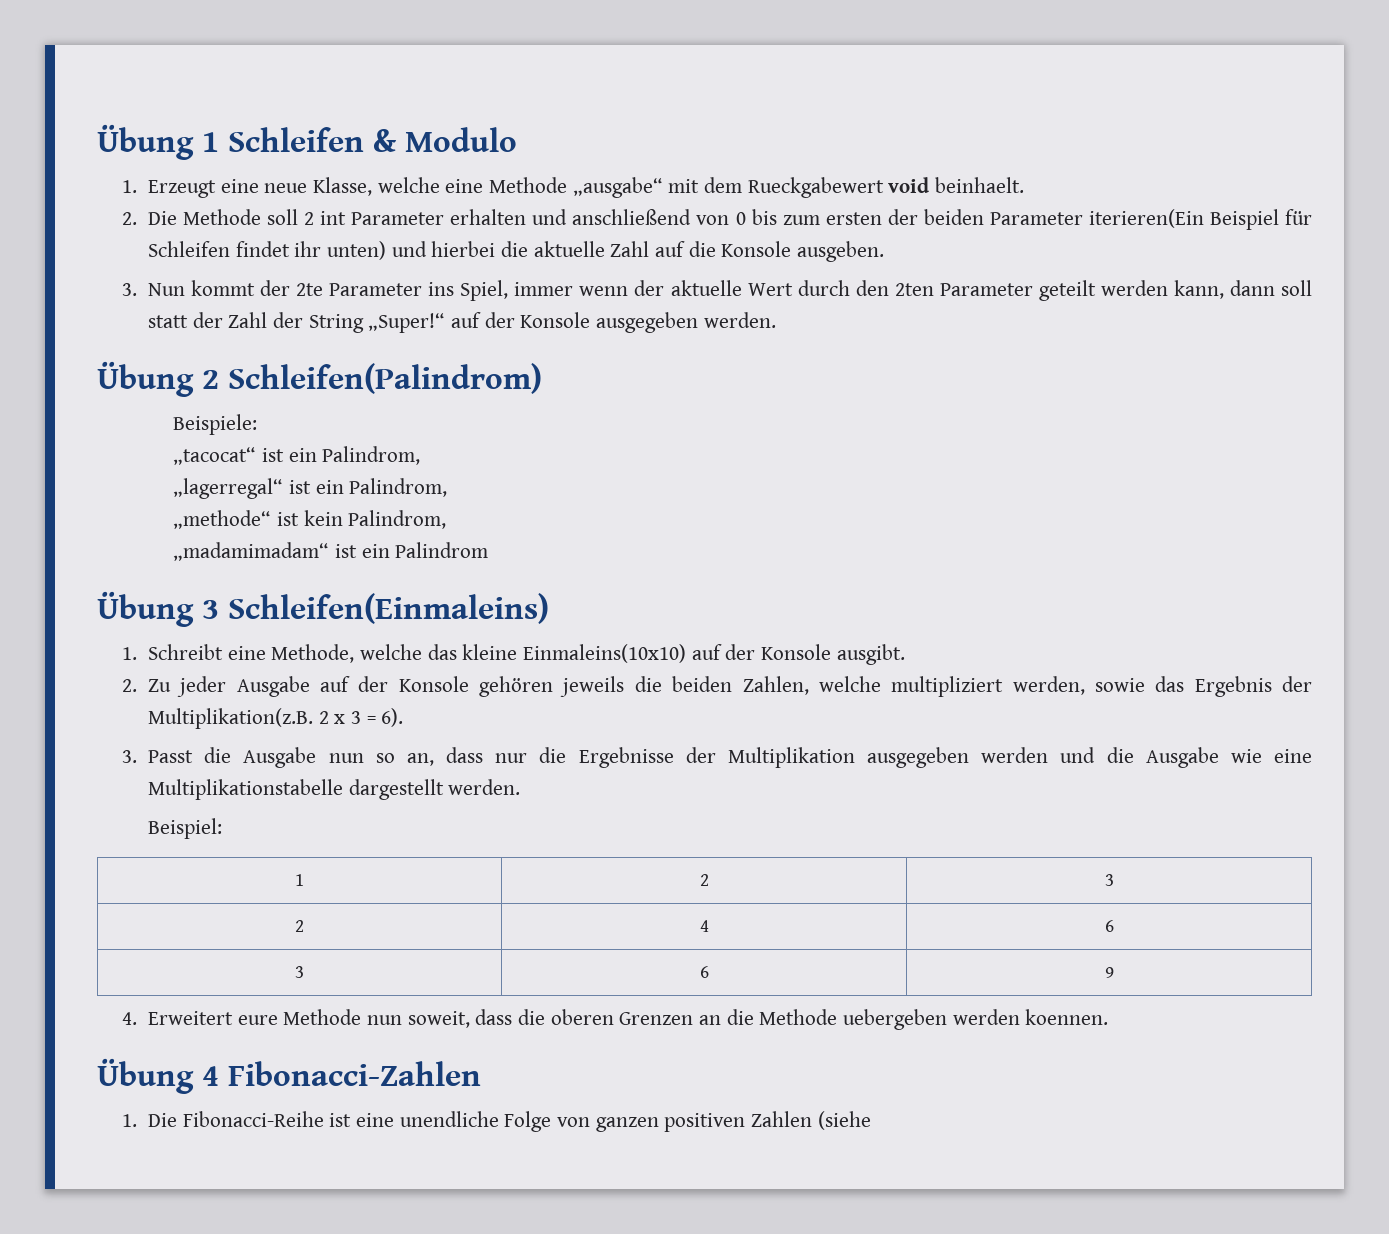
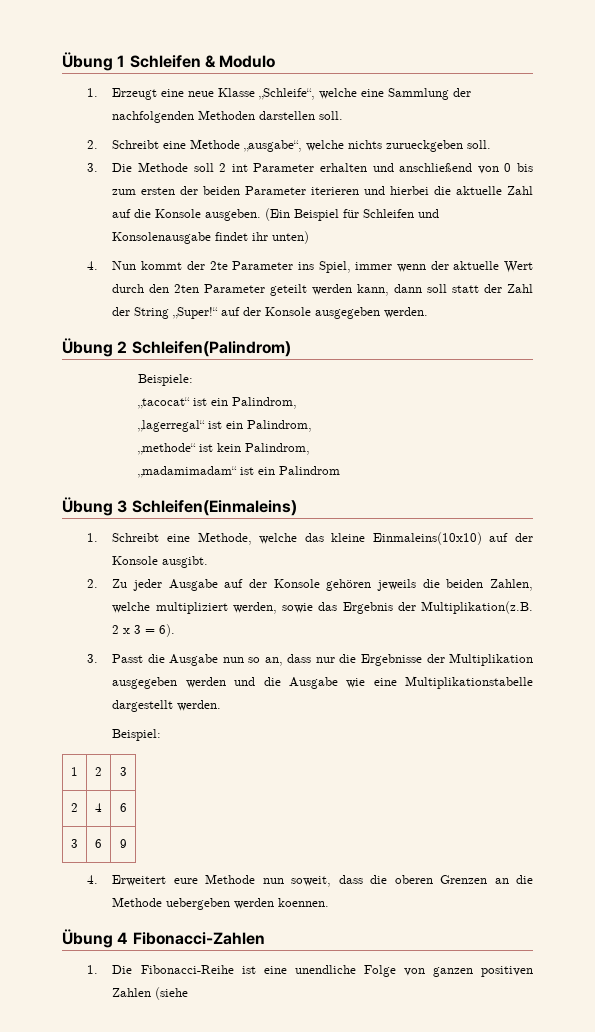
- 1. Erzeugt eine neue Klasse, welche eine Methode „ausgabe“ mit dem Rueckgabewert void beinhaelt.
- 2. Die Methode soll 2 int Parameter erhalten und anschließend von 0 bis zum ersten der beiden Parameter iterieren(Ein Beispiel für Schleifen findet ihr unten) und hierbei die aktuelle Zahl auf die Konsole ausgeben.
- 3. Nun kommt der 2te Parameter ins Spiel, immer wenn der aktuelle Wert durch den 2ten Parameter geteilt werden kann, dann soll statt der Zahl der String „Super!“ auf der Konsole ausgegeben werden.
+ 1. Erzeugt eine neue Klasse „Schleife“, welche eine Sammlung der nachfolgenden Methoden darstellen soll.
+ 2. Schreibt eine Methode „ausgabe“, welche nichts zurueckgeben soll.
+ 3. Die Methode soll 2 int Parameter erhalten und anschließend von 0 bis zum ersten der beiden Parameter iterieren und hierbei die aktuelle Zahl auf die Konsole ausgeben. (Ein Beispiel für Schleifen und Konsolenausgabe findet ihr unten)
+ 4. Nun kommt der 2te Parameter ins Spiel, immer wenn der aktuelle Wert durch den 2ten Parameter geteilt werden kann, dann soll statt der Zahl der String „Super!“ auf der Konsole ausgegeben werden.

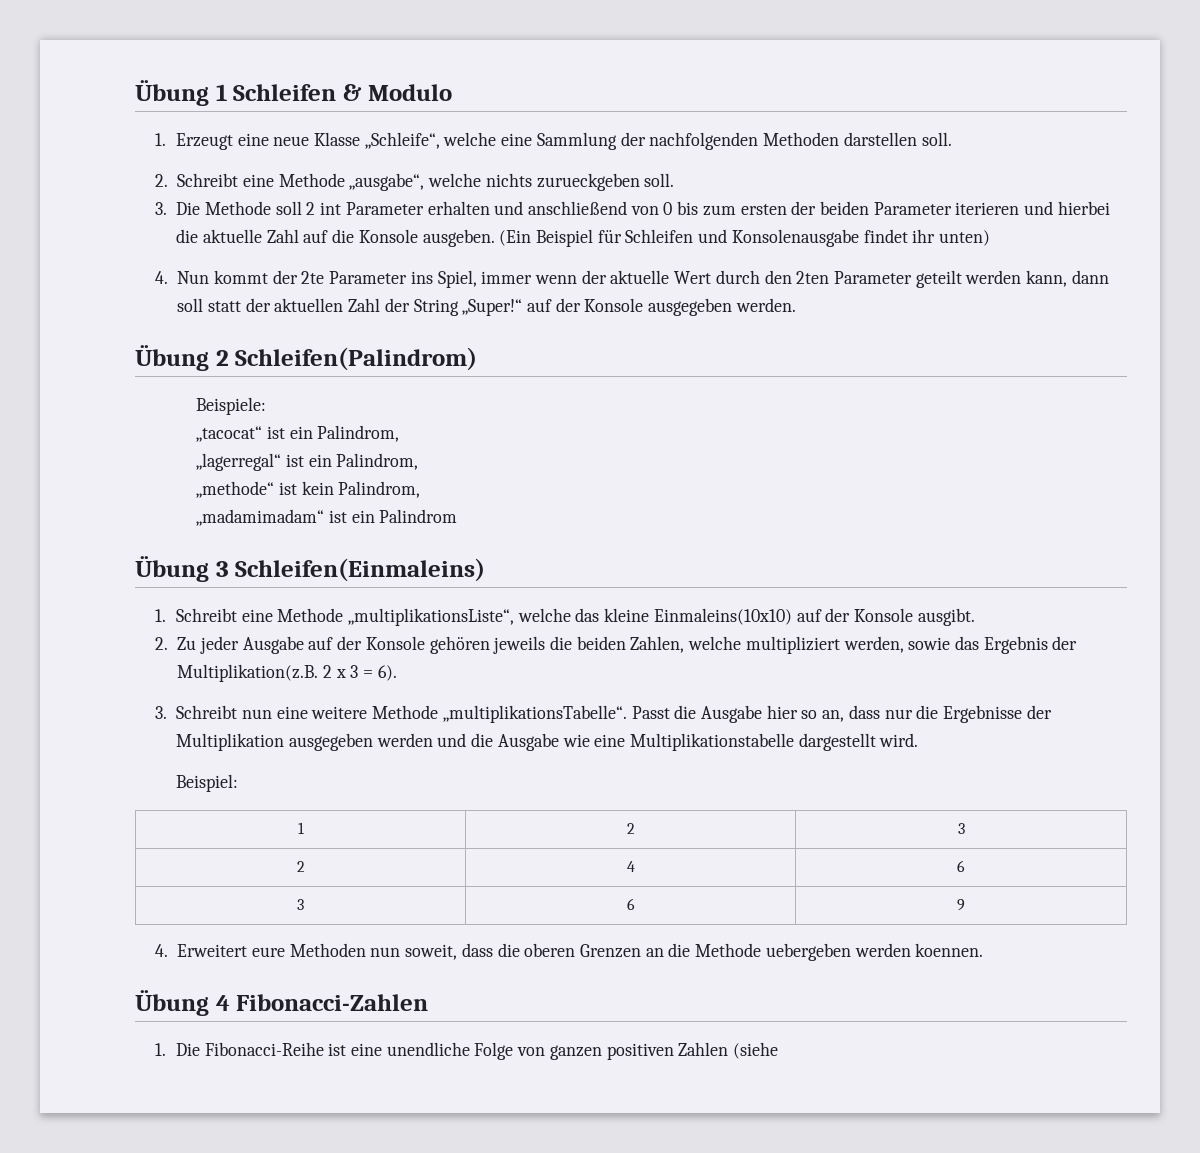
- 4. Nun kommt der 2te Parameter ins Spiel, immer wenn der aktuelle Wert durch den 2ten Parameter geteilt werden kann, dann soll statt der Zahl der String „Super!“ auf der Konsole ausgegeben werden.
+ 4. Nun kommt der 2te Parameter ins Spiel, immer wenn der aktuelle Wert durch den 2ten Parameter geteilt werden kann, dann soll statt der aktuellen Zahl der String „Super!“ auf der Konsole ausgegeben werden.
- 1. Schreibt eine Methode, welche das kleine Einmaleins(10x10) auf der Konsole ausgibt.
+ 1. Schreibt eine Methode „multiplikationsListe“, welche das kleine Einmaleins(10x10) auf der Konsole ausgibt.
- 3. Passt die Ausgabe nun so an, dass nur die Ergebnisse der Multiplikation ausgegeben werden und die Ausgabe wie eine Multiplikationstabelle dargestellt werden.
+ 3. Schreibt nun eine weitere Methode „multiplikationsTabelle“. Passt die Ausgabe hier so an, dass nur die Ergebnisse der Multiplikation ausgegeben werden und die Ausgabe wie eine Multiplikationstabelle dargestellt wird.
- 4. Erweitert eure Methode nun soweit, dass die oberen Grenzen an die Methode uebergeben werden koennen.
+ 4. Erweitert eure Methoden nun soweit, dass die oberen Grenzen an die Methode uebergeben werden koennen.

